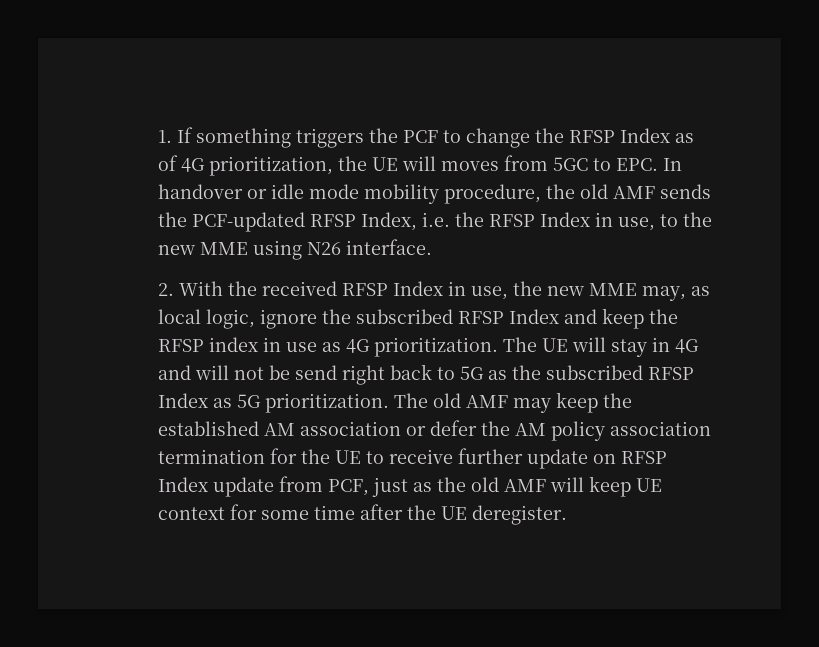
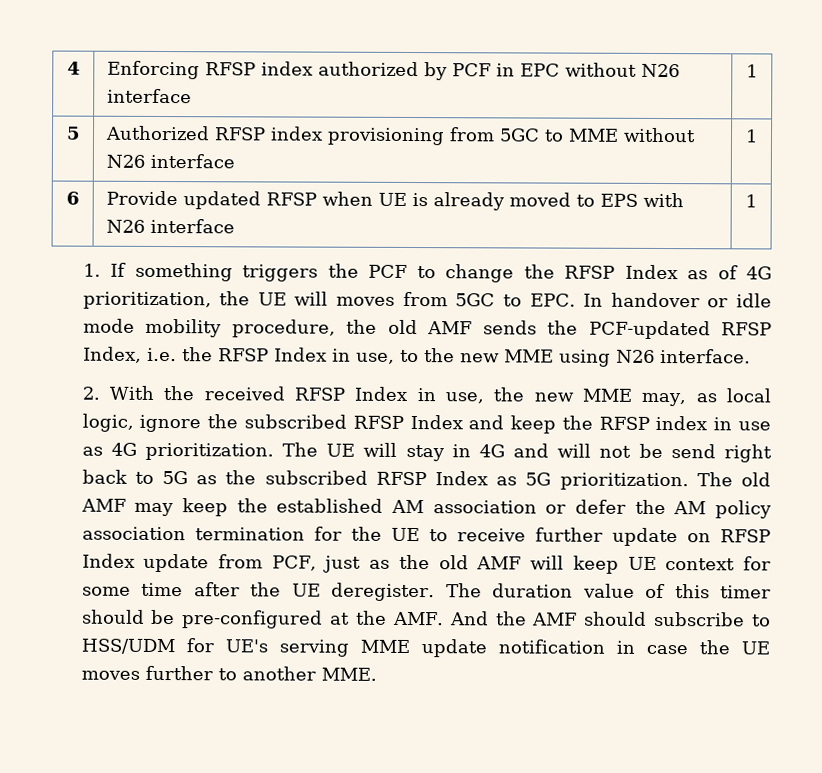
+ 4 | Enforcing RFSP index authorized by PCF in EPC without N26 interface | 1
+ 5 | Authorized RFSP index provisioning from 5GC to MME without N26 interface | 1
+ 6 | Provide updated RFSP when UE is already moved to EPS with N26 interface | 1
+ The duration value of this timer should be pre-configured at the AMF. And the AMF should subscribe to HSS/UDM for UE's serving MME update notification in case the UE moves further to another MME.

